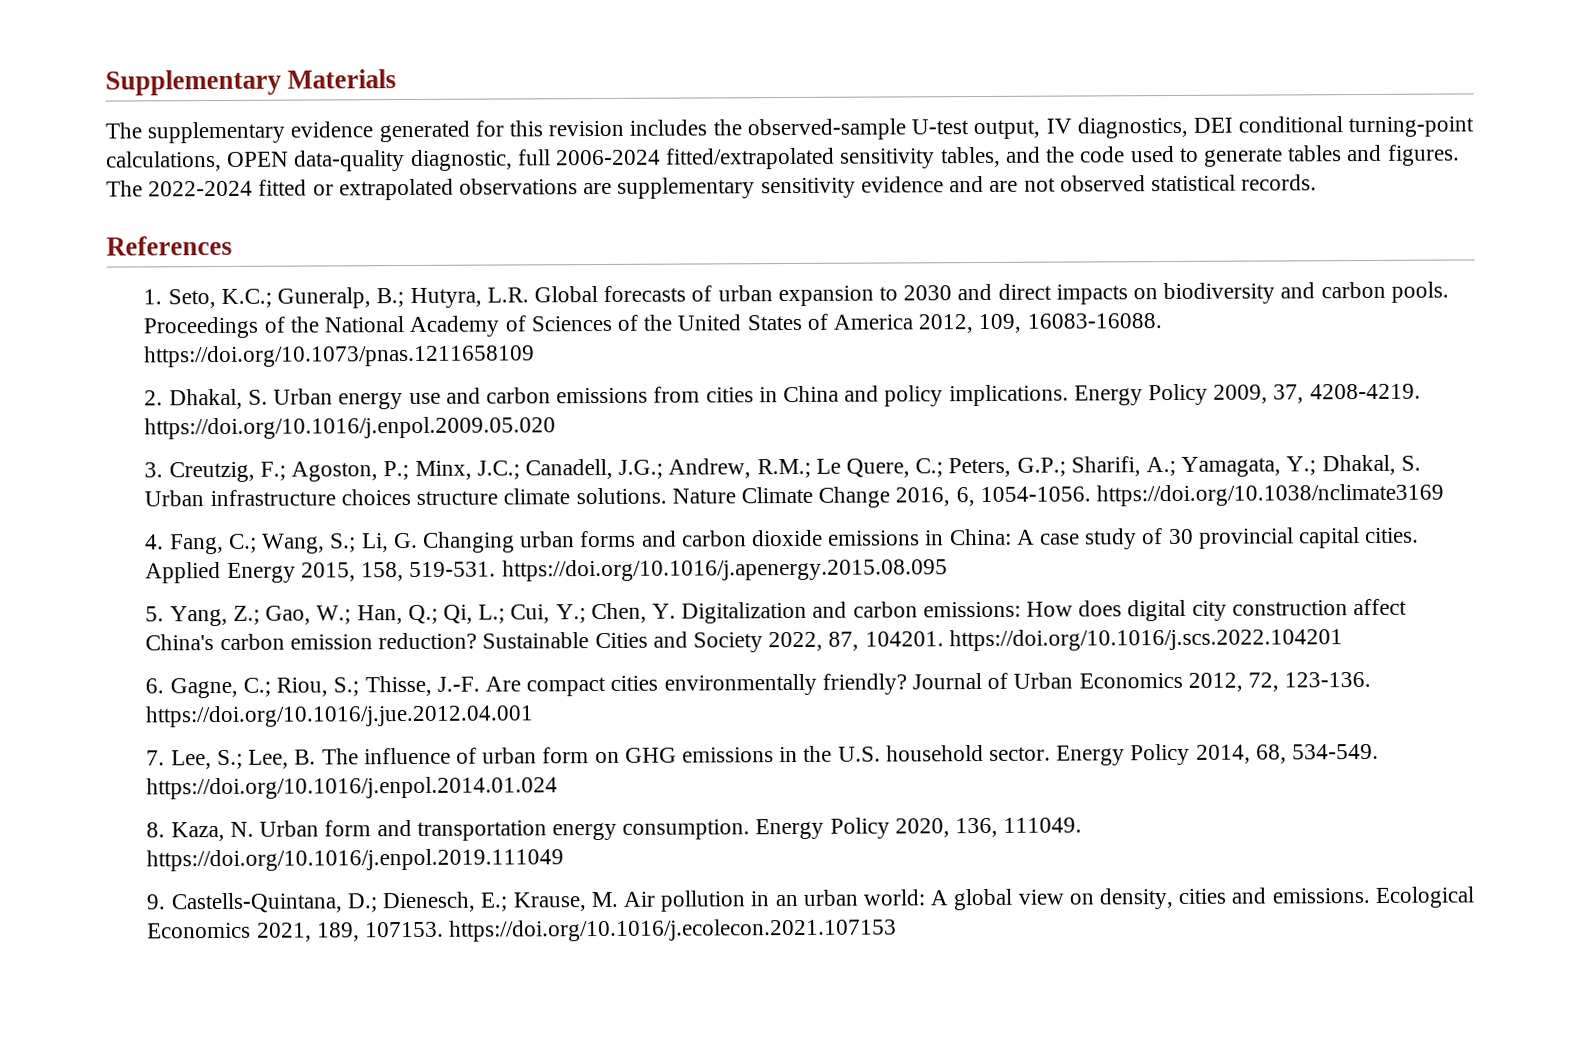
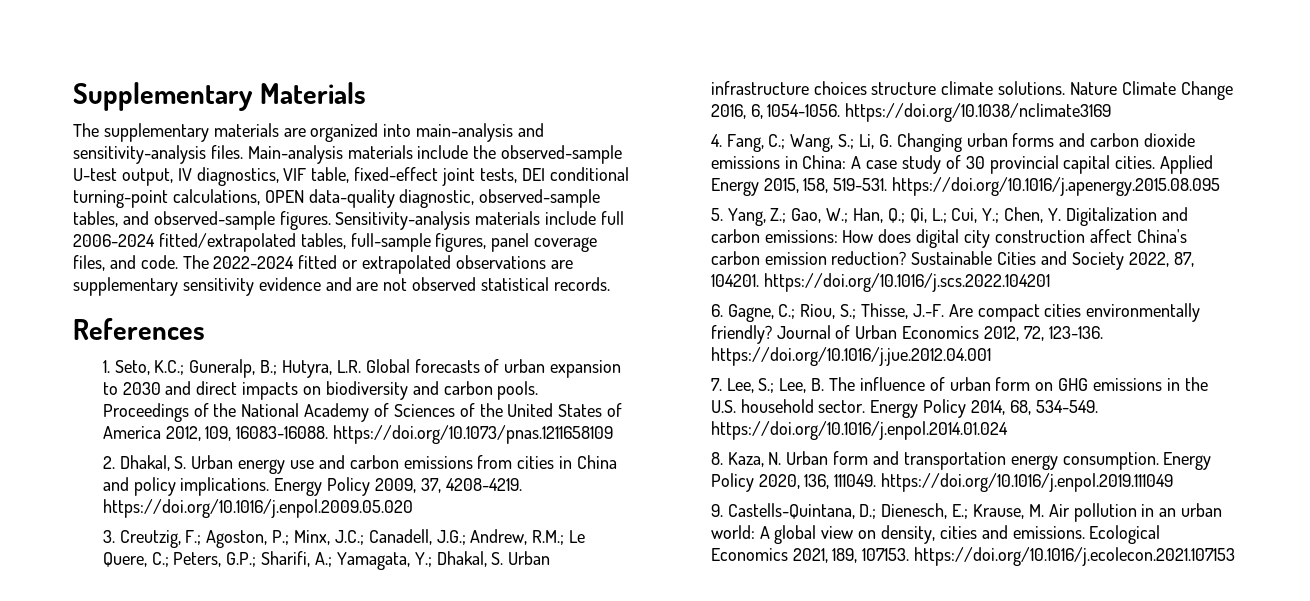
- The supplementary evidence generated for this revision includes the observed-sample U-test output, IV diagnostics, DEI conditional turning-point calculations, OPEN data-quality diagnostic, full 2006-2024 fitted/extrapolated sensitivity tables, and the code used to generate tables and figures.
+ The supplementary materials are organized into main-analysis and sensitivity-analysis files. Main-analysis materials include the observed-sample U-test output, IV diagnostics, VIF table, fixed-effect joint tests, DEI conditional turning-point calculations, OPEN data-quality diagnostic, observed-sample tables, and observed-sample figures. Sensitivity-analysis materials include full 2006-2024 fitted/extrapolated tables, full-sample figures, panel coverage files, and code.

